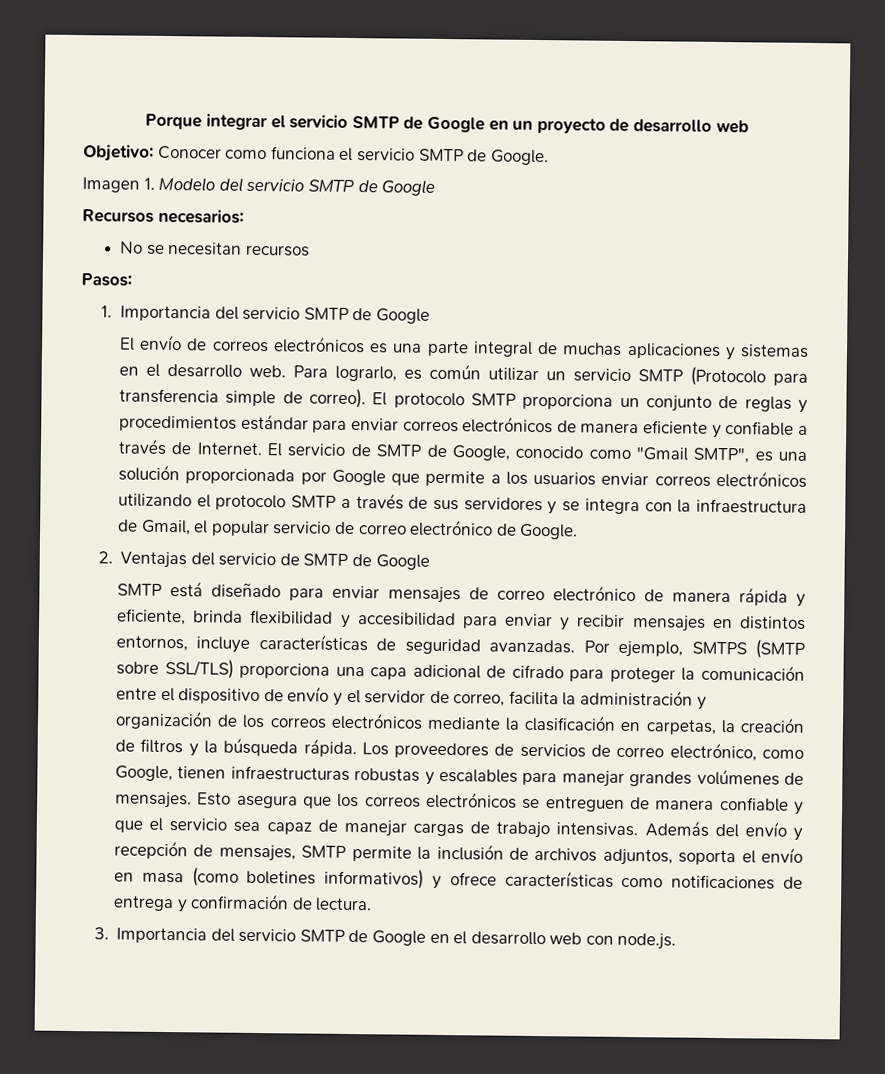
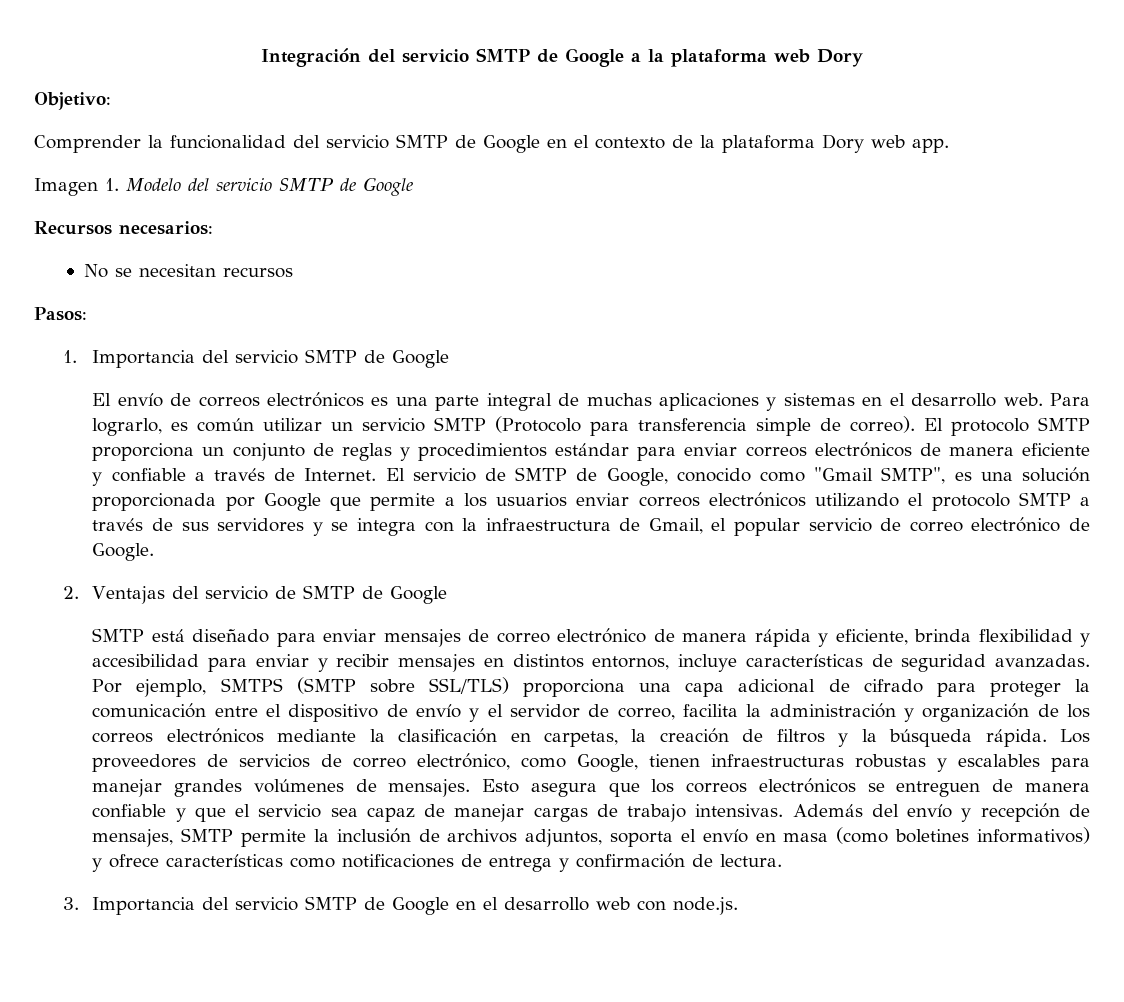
- Porque integrar el servicio SMTP de Google en un proyecto de desarrollo web
- Objetivo: Conocer como funciona el servicio SMTP de Google.
+ Integración del servicio SMTP de Google a la plataforma web Dory
+ Objetivo:
+ Comprender la funcionalidad del servicio SMTP de Google en el contexto de la plataforma Dory web app.

